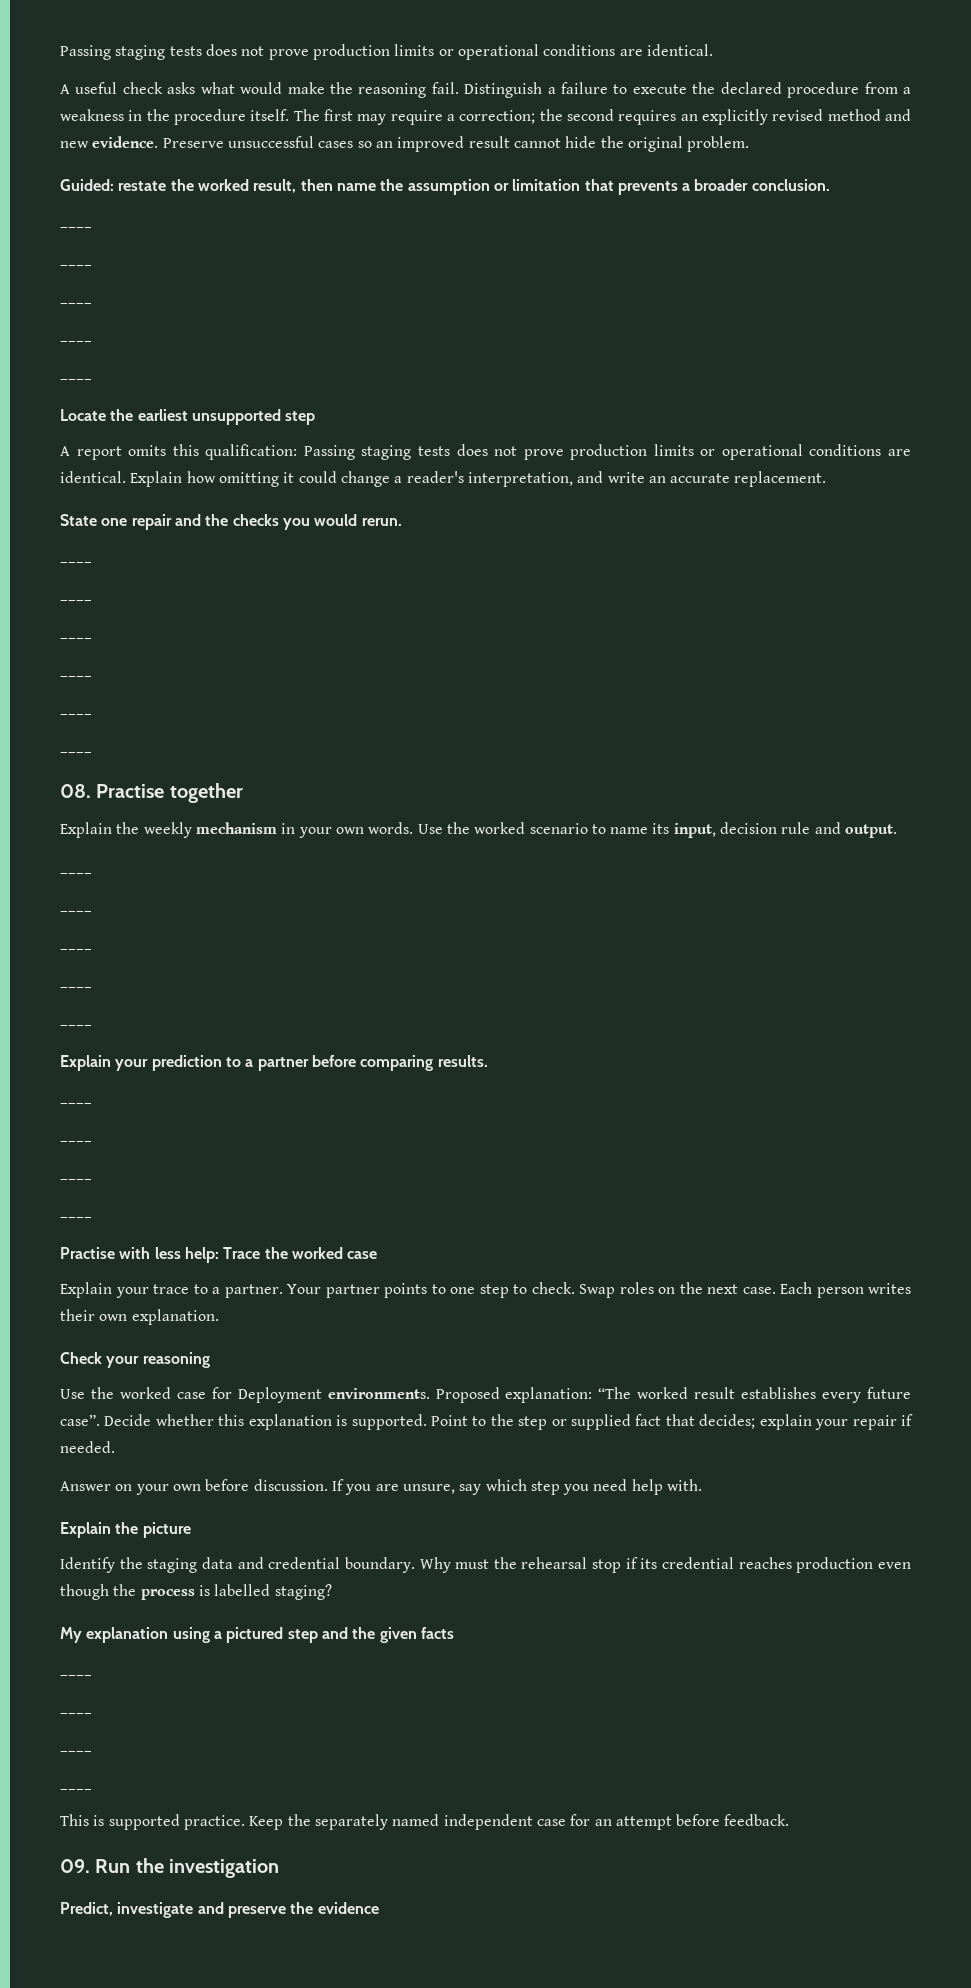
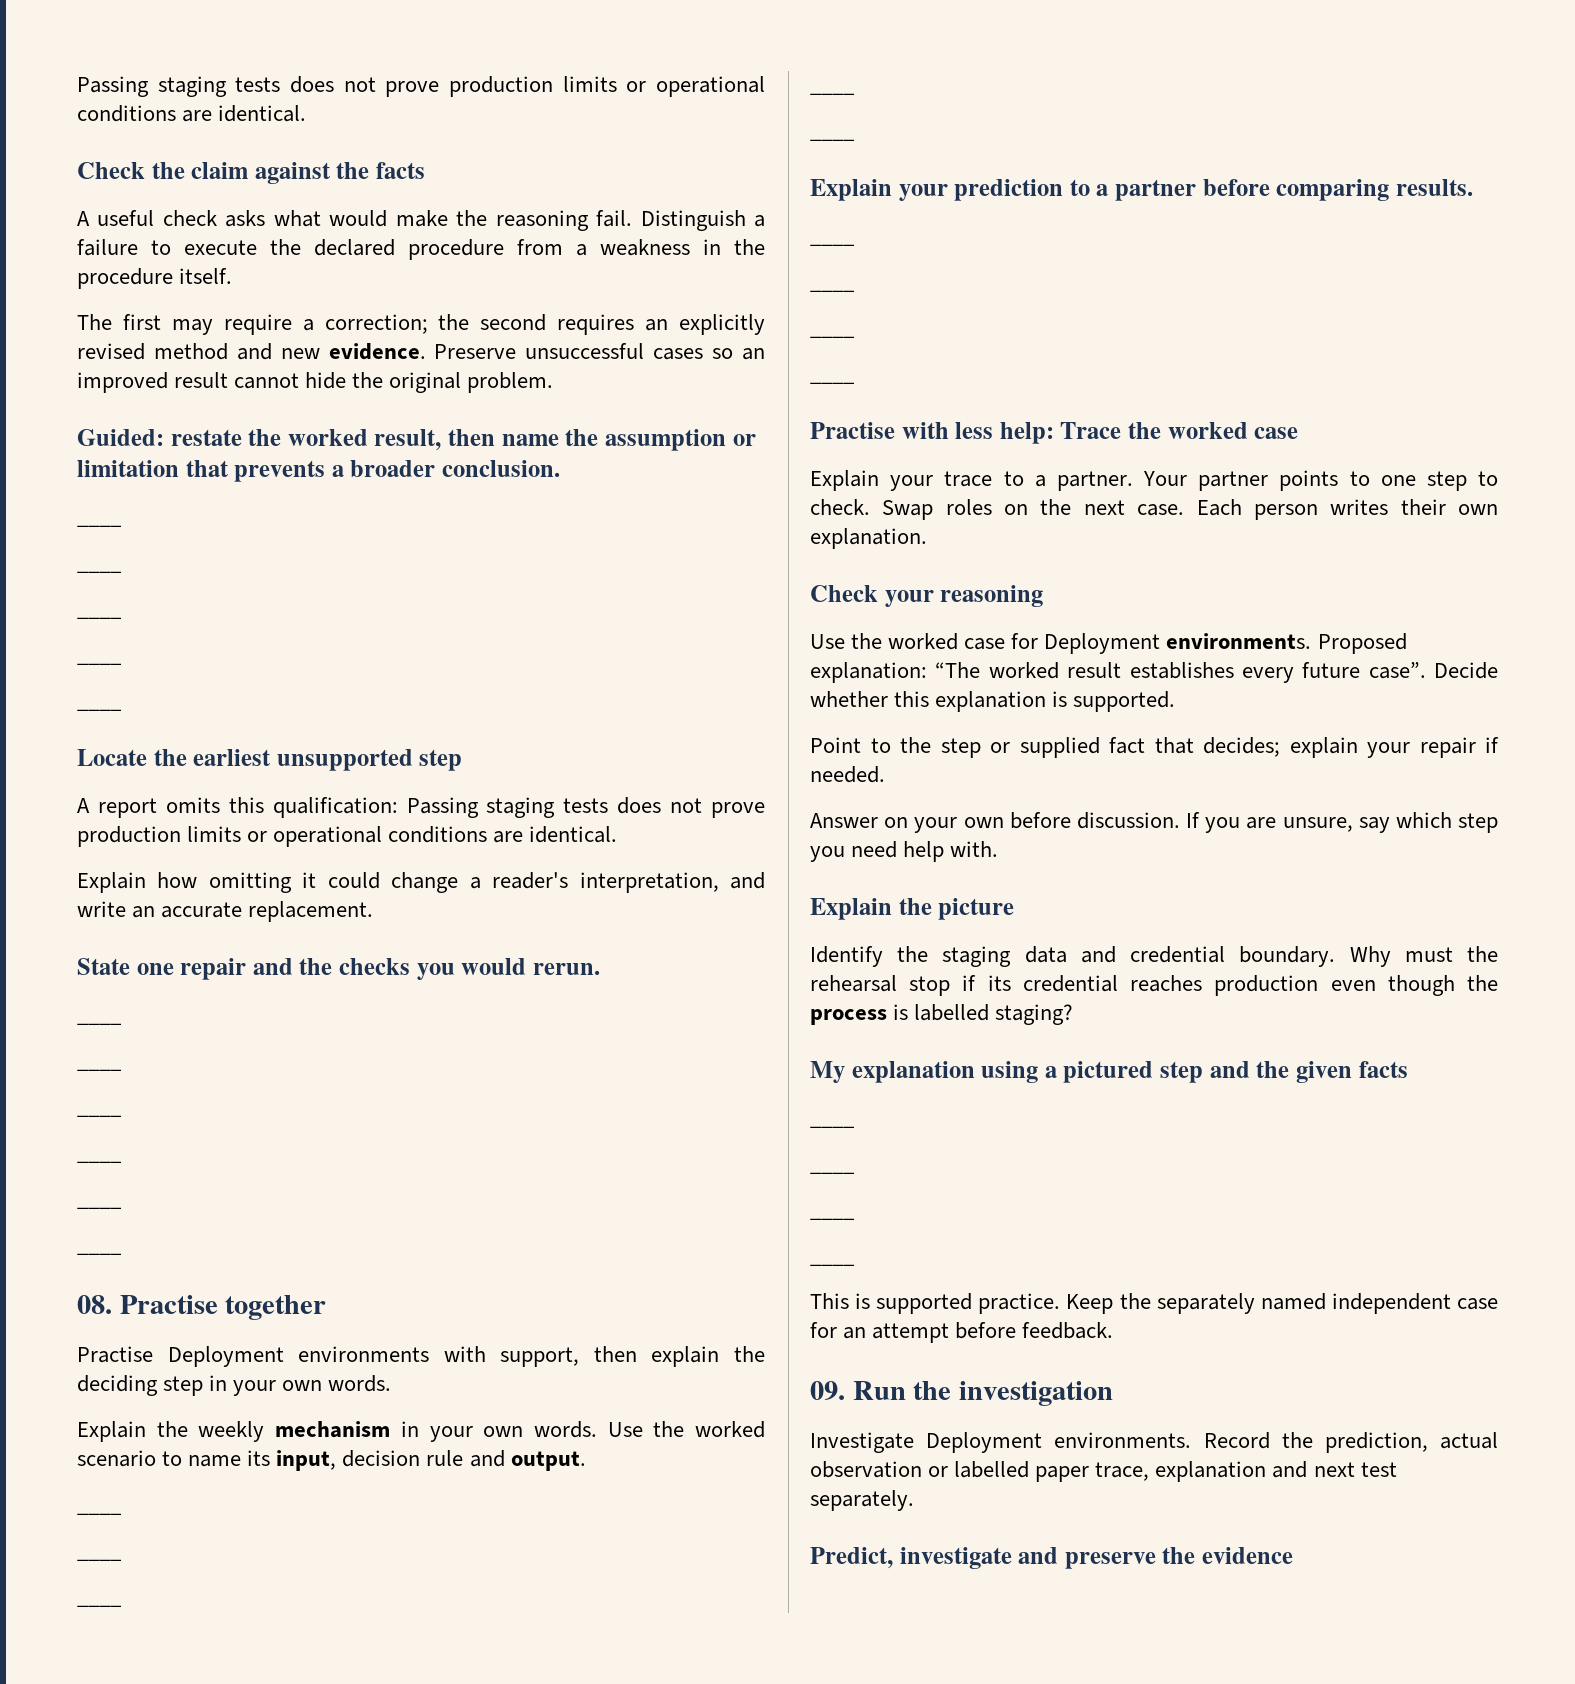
+ Check the claim against the facts
- Distinguish a failure to execute the declared procedure from a weakness in the procedure itself. The first may require a correction; the second requires an explicitly revised method and new evidence.
+ Distinguish a failure to execute the declared procedure from a weakness in the procedure itself.
+ The first may require a correction; the second requires an explicitly revised method and new evidence.
- A report omits this qualification: Passing staging tests does not prove production limits or operational conditions are identical. Explain how omitting it could change a reader's interpretation, and write an accurate replacement.
+ A report omits this qualification: Passing staging tests does not prove production limits or operational conditions are identical.
+ Explain how omitting it could change a reader's interpretation, and write an accurate replacement.
+ Practise Deployment environments with support, then explain the deciding step in your own words.
- Decide whether this explanation is supported. Point to the step or supplied fact that decides; explain your repair if needed.
+ Decide whether this explanation is supported.
+ Point to the step or supplied fact that decides; explain your repair if needed.
+ Investigate Deployment environments. Record the prediction, actual observation or labelled paper trace, explanation and next test separately.

